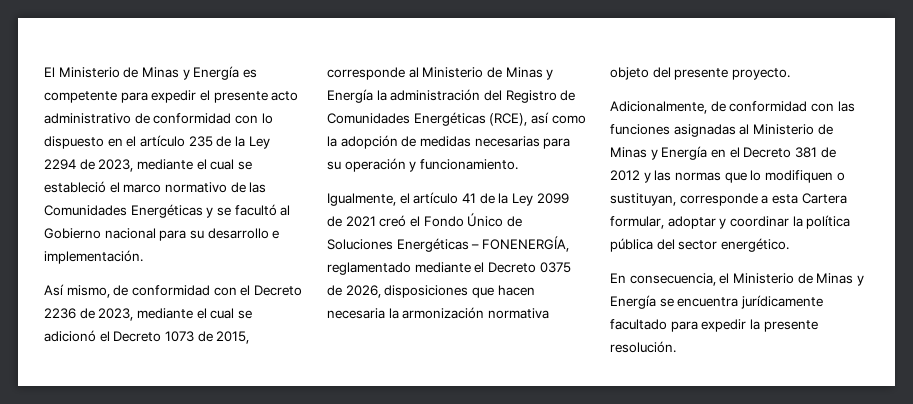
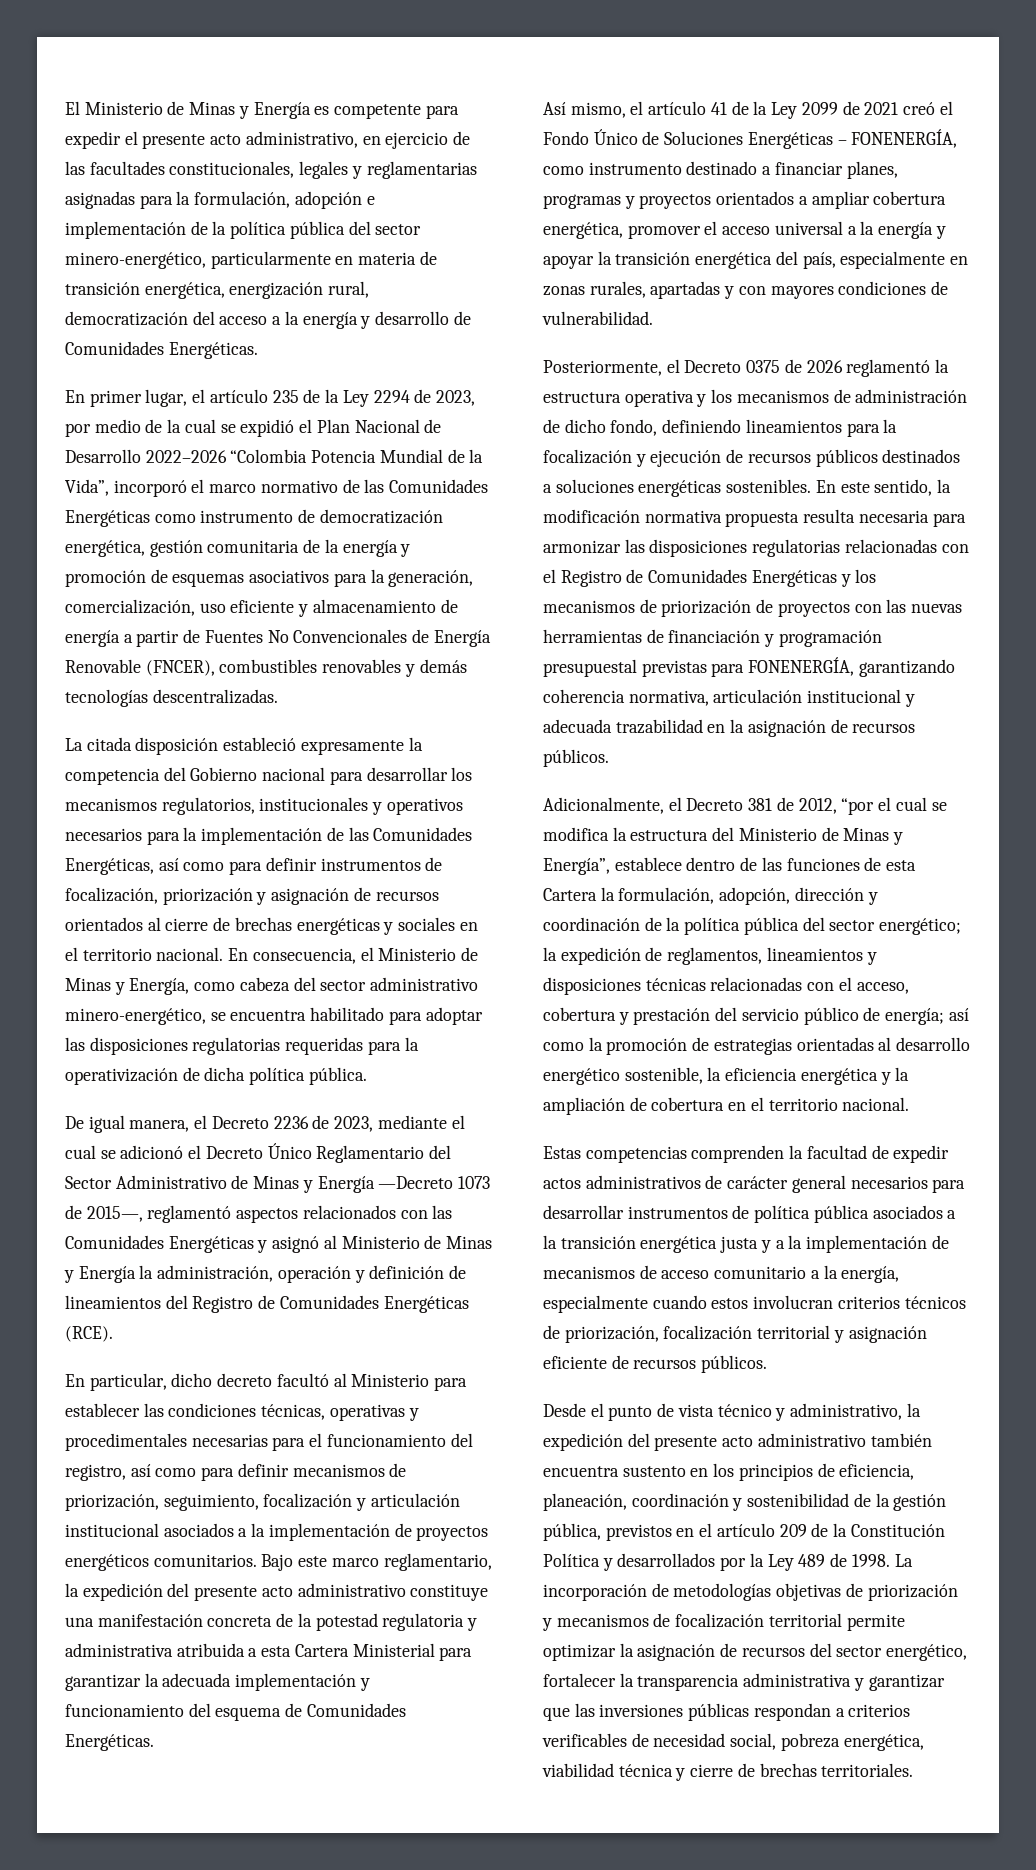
- El Ministerio de Minas y Energía es competente para expedir el presente acto administrativo de conformidad con lo dispuesto en el artículo 235 de la Ley 2294 de 2023, mediante el cual se estableció el marco normativo de las Comunidades Energéticas y se facultó al Gobierno nacional para su desarrollo e implementación.
- Así mismo, de conformidad con el Decreto 2236 de 2023, mediante el cual se adicionó el Decreto 1073 de 2015, corresponde al Ministerio de Minas y Energía la administración del Registro de Comunidades Energéticas (RCE), así como la adopción de medidas necesarias para su operación y funcionamiento.
- Igualmente, el artículo 41 de la Ley 2099 de 2021 creó el Fondo Único de Soluciones Energéticas – FONENERGÍA, reglamentado mediante el Decreto 0375 de 2026, disposiciones que hacen necesaria la armonización normativa objeto del presente proyecto.
- Adicionalmente, de conformidad con las funciones asignadas al Ministerio de Minas y Energía en el Decreto 381 de 2012 y las normas que lo modifiquen o sustituyan, corresponde a esta Cartera formular, adoptar y coordinar la política pública del sector energético.
- En consecuencia, el Ministerio de Minas y Energía se encuentra jurídicamente facultado para expedir la presente resolución.
+ El Ministerio de Minas y Energía es competente para expedir el presente acto administrativo, en ejercicio de las facultades constitucionales, legales y reglamentarias asignadas para la formulación, adopción e implementación de la política pública del sector minero-energético, particularmente en materia de transición energética, energización rural, democratización del acceso a la energía y desarrollo de Comunidades Energéticas.
+ En primer lugar, el artículo 235 de la Ley 2294 de 2023, por medio de la cual se expidió el Plan Nacional de Desarrollo 2022–2026 “Colombia Potencia Mundial de la Vida”, incorporó el marco normativo de las Comunidades Energéticas como instrumento de democratización energética, gestión comunitaria de la energía y promoción de esquemas asociativos para la generación, comercialización, uso eficiente y almacenamiento de energía a partir de Fuentes No Convencionales de Energía Renovable (FNCER), combustibles renovables y demás tecnologías descentralizadas.
+ La citada disposición estableció expresamente la competencia del Gobierno nacional para desarrollar los mecanismos regulatorios, institucionales y operativos necesarios para la implementación de las Comunidades Energéticas, así como para definir instrumentos de focalización, priorización y asignación de recursos orientados al cierre de brechas energéticas y sociales en el territorio nacional. En consecuencia, el Ministerio de Minas y Energía, como cabeza del sector administrativo minero-energético, se encuentra habilitado para adoptar las disposiciones regulatorias requeridas para la operativización de dicha política pública.
+ De igual manera, el Decreto 2236 de 2023, mediante el cual se adicionó el Decreto Único Reglamentario del Sector Administrativo de Minas y Energía —Decreto 1073 de 2015—, reglamentó aspectos relacionados con las Comunidades Energéticas y asignó al Ministerio de Minas y Energía la administración, operación y definición de lineamientos del Registro de Comunidades Energéticas (RCE).
+ En particular, dicho decreto facultó al Ministerio para establecer las condiciones técnicas, operativas y procedimentales necesarias para el funcionamiento del registro, así como para definir mecanismos de priorización, seguimiento, focalización y articulación institucional asociados a la implementación de proyectos energéticos comunitarios. Bajo este marco reglamentario, la expedición del presente acto administrativo constituye una manifestación concreta de la potestad regulatoria y administrativa atribuida a esta Cartera Ministerial para garantizar la adecuada implementación y funcionamiento del esquema de Comunidades Energéticas.
+ Así mismo, el artículo 41 de la Ley 2099 de 2021 creó el Fondo Único de Soluciones Energéticas – FONENERGÍA, como instrumento destinado a financiar planes, programas y proyectos orientados a ampliar cobertura energética, promover el acceso universal a la energía y apoyar la transición energética del país, especialmente en zonas rurales, apartadas y con mayores condiciones de vulnerabilidad.
+ Posteriormente, el Decreto 0375 de 2026 reglamentó la estructura operativa y los mecanismos de administración de dicho fondo, definiendo lineamientos para la focalización y ejecución de recursos públicos destinados a soluciones energéticas sostenibles. En este sentido, la modificación normativa propuesta resulta necesaria para armonizar las disposiciones regulatorias relacionadas con el Registro de Comunidades Energéticas y los mecanismos de priorización de proyectos con las nuevas herramientas de financiación y programación presupuestal previstas para FONENERGÍA, garantizando coherencia normativa, articulación institucional y adecuada trazabilidad en la asignación de recursos públicos.
+ Adicionalmente, el Decreto 381 de 2012, “por el cual se modifica la estructura del Ministerio de Minas y Energía”, establece dentro de las funciones de esta Cartera la formulación, adopción, dirección y coordinación de la política pública del sector energético; la expedición de reglamentos, lineamientos y disposiciones técnicas relacionadas con el acceso, cobertura y prestación del servicio público de energía; así como la promoción de estrategias orientadas al desarrollo energético sostenible, la eficiencia energética y la ampliación de cobertura en el territorio nacional.
+ Estas competencias comprenden la facultad de expedir actos administrativos de carácter general necesarios para desarrollar instrumentos de política pública asociados a la transición energética justa y a la implementación de mecanismos de acceso comunitario a la energía, especialmente cuando estos involucran criterios técnicos de priorización, focalización territorial y asignación eficiente de recursos públicos.
+ Desde el punto de vista técnico y administrativo, la expedición del presente acto administrativo también encuentra sustento en los principios de eficiencia, planeación, coordinación y sostenibilidad de la gestión pública, previstos en el artículo 209 de la Constitución Política y desarrollados por la Ley 489 de 1998. La incorporación de metodologías objetivas de priorización y mecanismos de focalización territorial permite optimizar la asignación de recursos del sector energético, fortalecer la transparencia administrativa y garantizar que las inversiones públicas respondan a criterios verificables de necesidad social, pobreza energética, viabilidad técnica y cierre de brechas territoriales.

